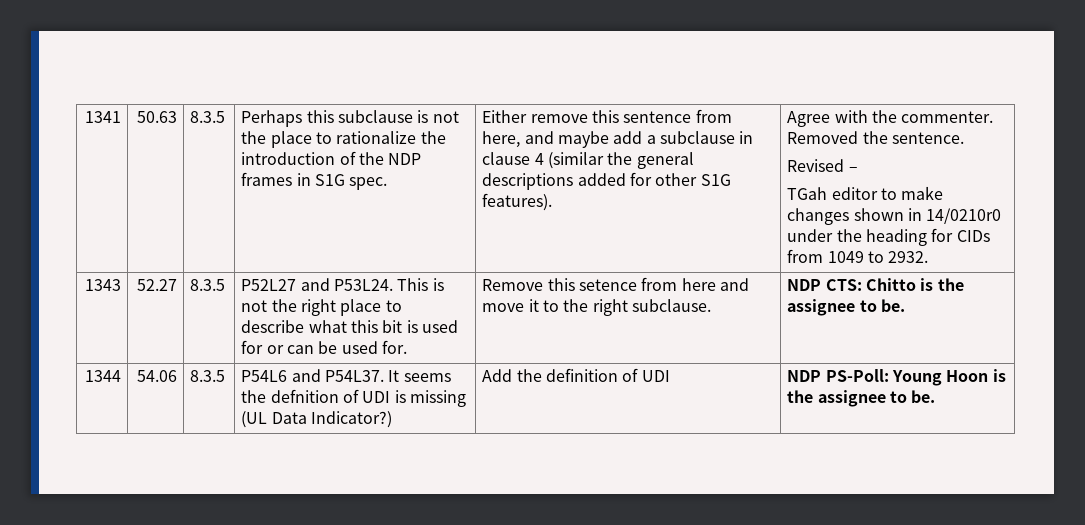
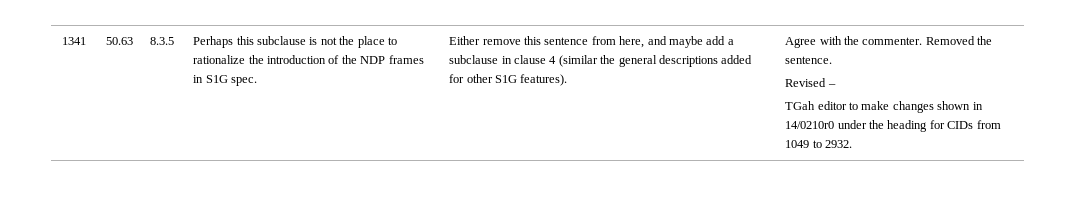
- 1343 | 52.27 | 8.3.5 | P52L27 and P53L24. This is not the right place to describe what this bit is used for or can be used for. | Remove this setence from here and move it to the right subclause. | NDP CTS: Chitto is the assignee to be.
- 1344 | 54.06 | 8.3.5 | P54L6 and P54L37. It seems the defnition of UDI is missing (UL Data Indicator?) | Add the definition of UDI | NDP PS-Poll: Young Hoon is the assignee to be.

